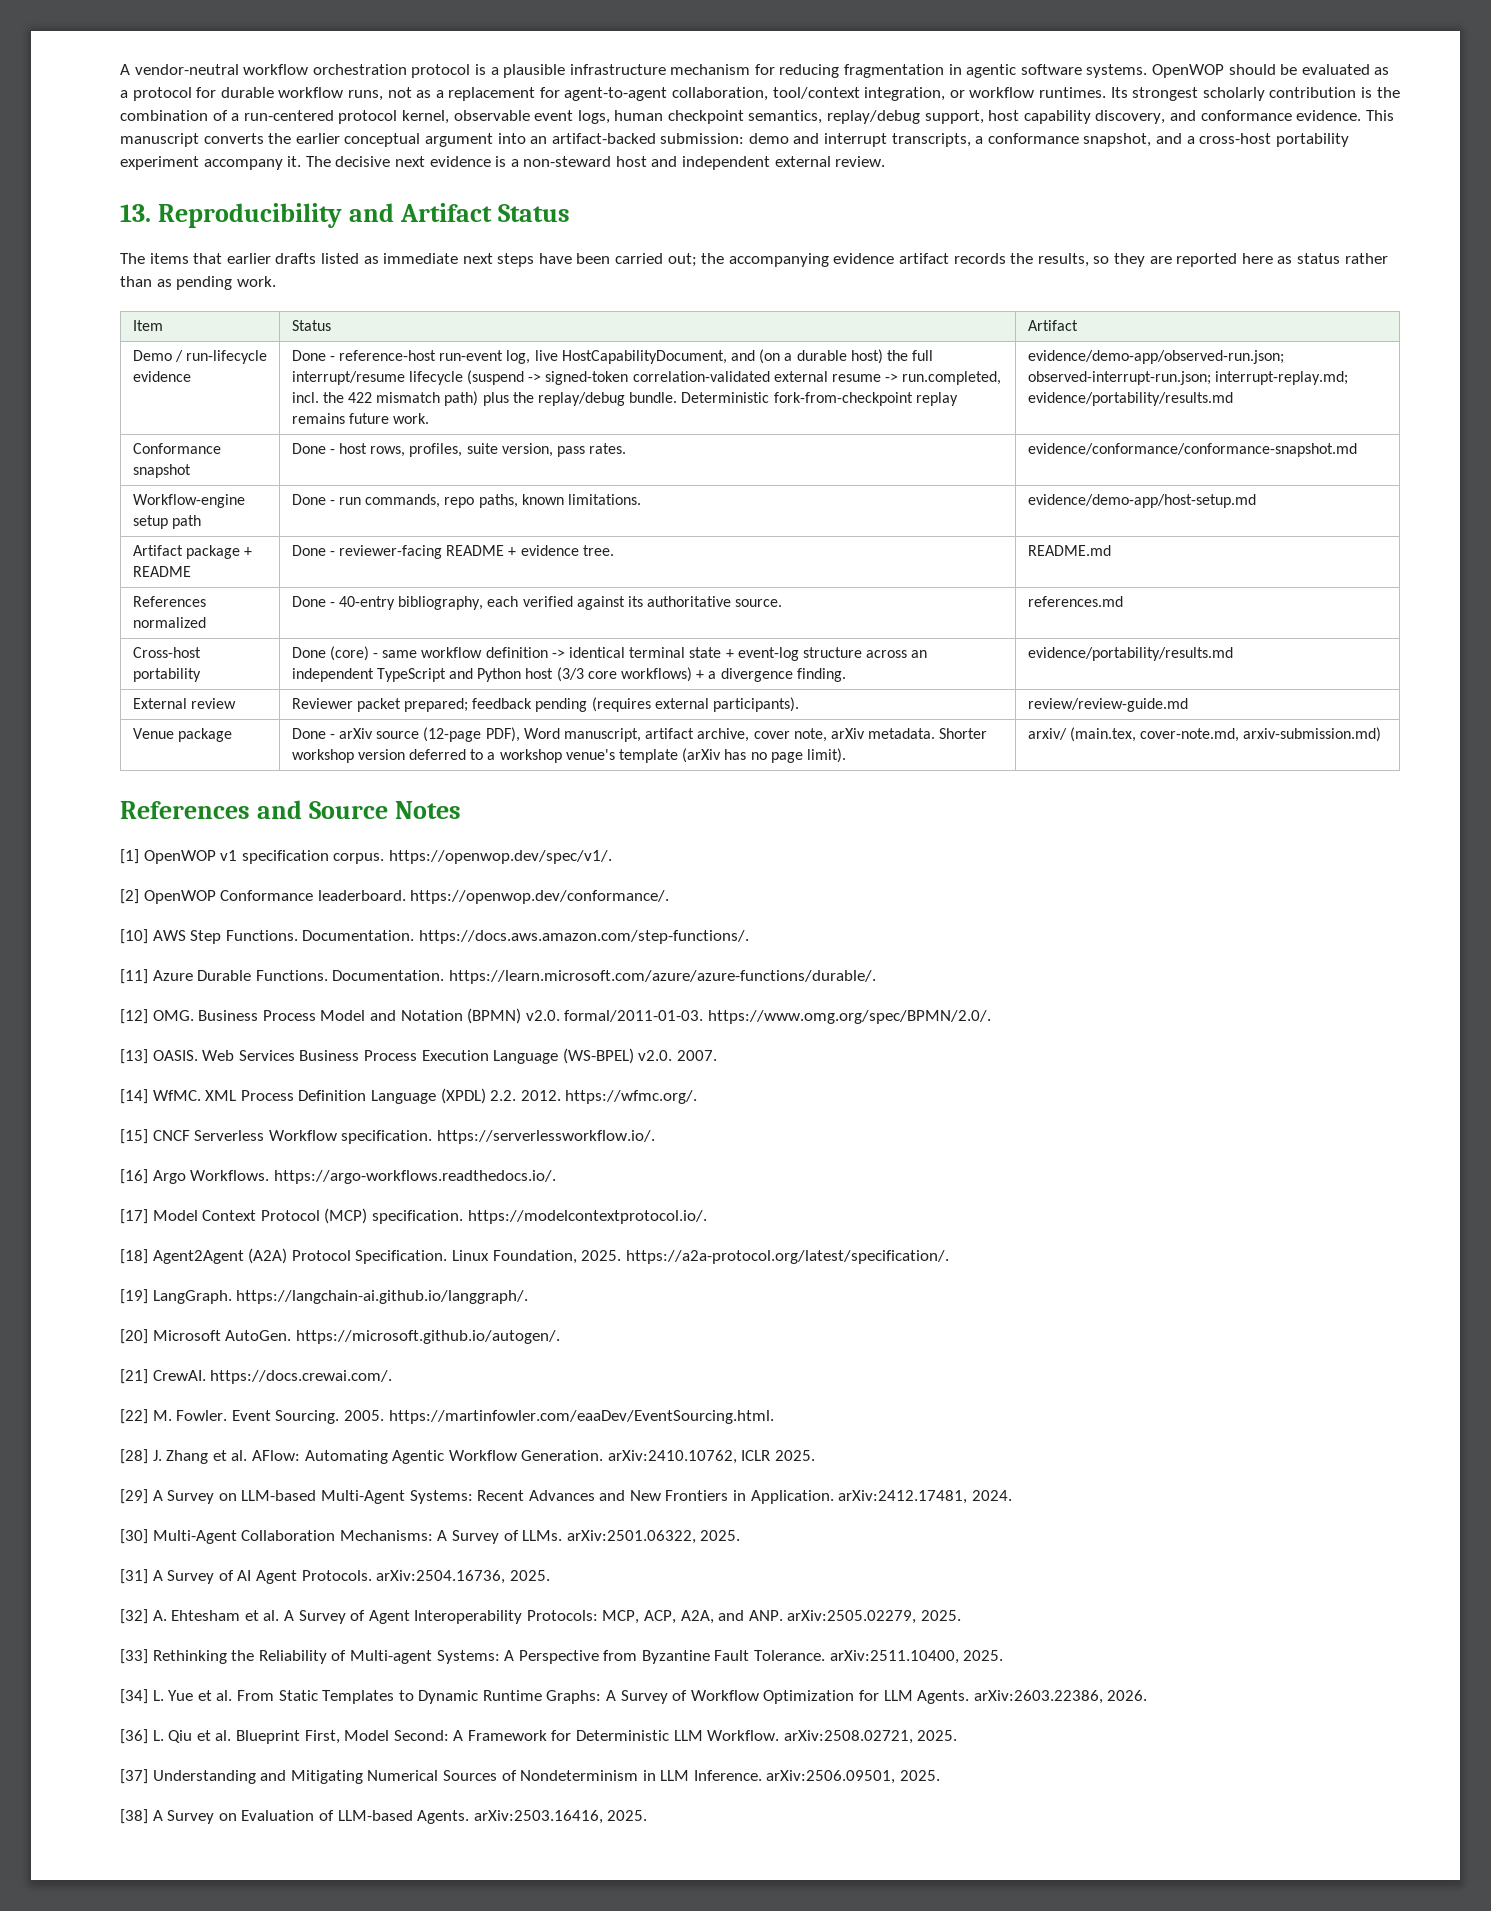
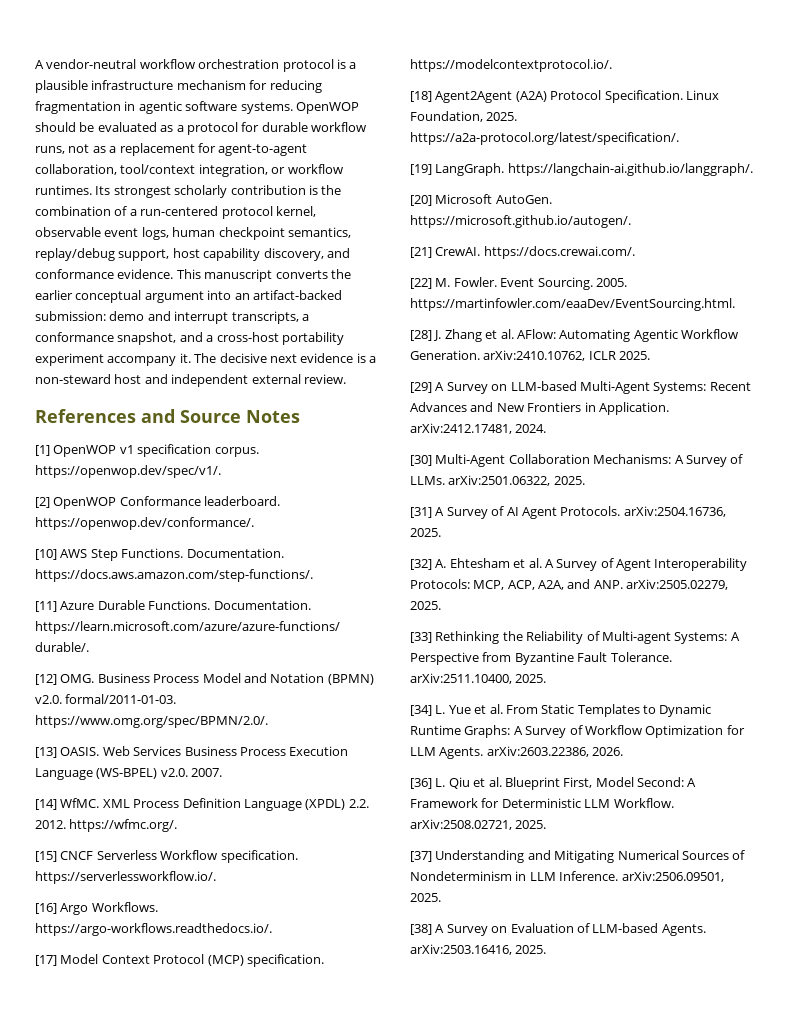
- 13. Reproducibility and Artifact Status
- The items that earlier drafts listed as immediate next steps have been carried out; the accompanying evidence artifact records the results, so they are reported here as status rather than as pending work.
- Item | Status | Artifact
- Demo / run-lifecycle evidence | Done - reference-host run-event log, live HostCapabilityDocument, and (on a durable host) the full interrupt/resume lifecycle (suspend -> signed-token correlation-validated external resume -> run.completed, incl. the 422 mismatch path) plus the replay/debug bundle. Deterministic fork-from-checkpoint replay remains future work. | evidence/demo-app/observed-run.json; observed-interrupt-run.json; interrupt-replay.md; evidence/portability/results.md
- Conformance snapshot | Done - host rows, profiles, suite version, pass rates. | evidence/conformance/conformance-snapshot.md
- Workflow-engine setup path | Done - run commands, repo paths, known limitations. | evidence/demo-app/host-setup.md
- Artifact package + README | Done - reviewer-facing README + evidence tree. | README.md
- References normalized | Done - 40-entry bibliography, each verified against its authoritative source. | references.md
- Cross-host portability | Done (core) - same workflow definition -> identical terminal state + event-log structure across an independent TypeScript and Python host (3/3 core workflows) + a divergence finding. | evidence/portability/results.md
- External review | Reviewer packet prepared; feedback pending (requires external participants). | review/review-guide.md
- Venue package | Done - arXiv source (12-page PDF), Word manuscript, artifact archive, cover note, arXiv metadata. Shorter workshop version deferred to a workshop venue's template (arXiv has no page limit). | arxiv/ (main.tex, cover-note.md, arxiv-submission.md)

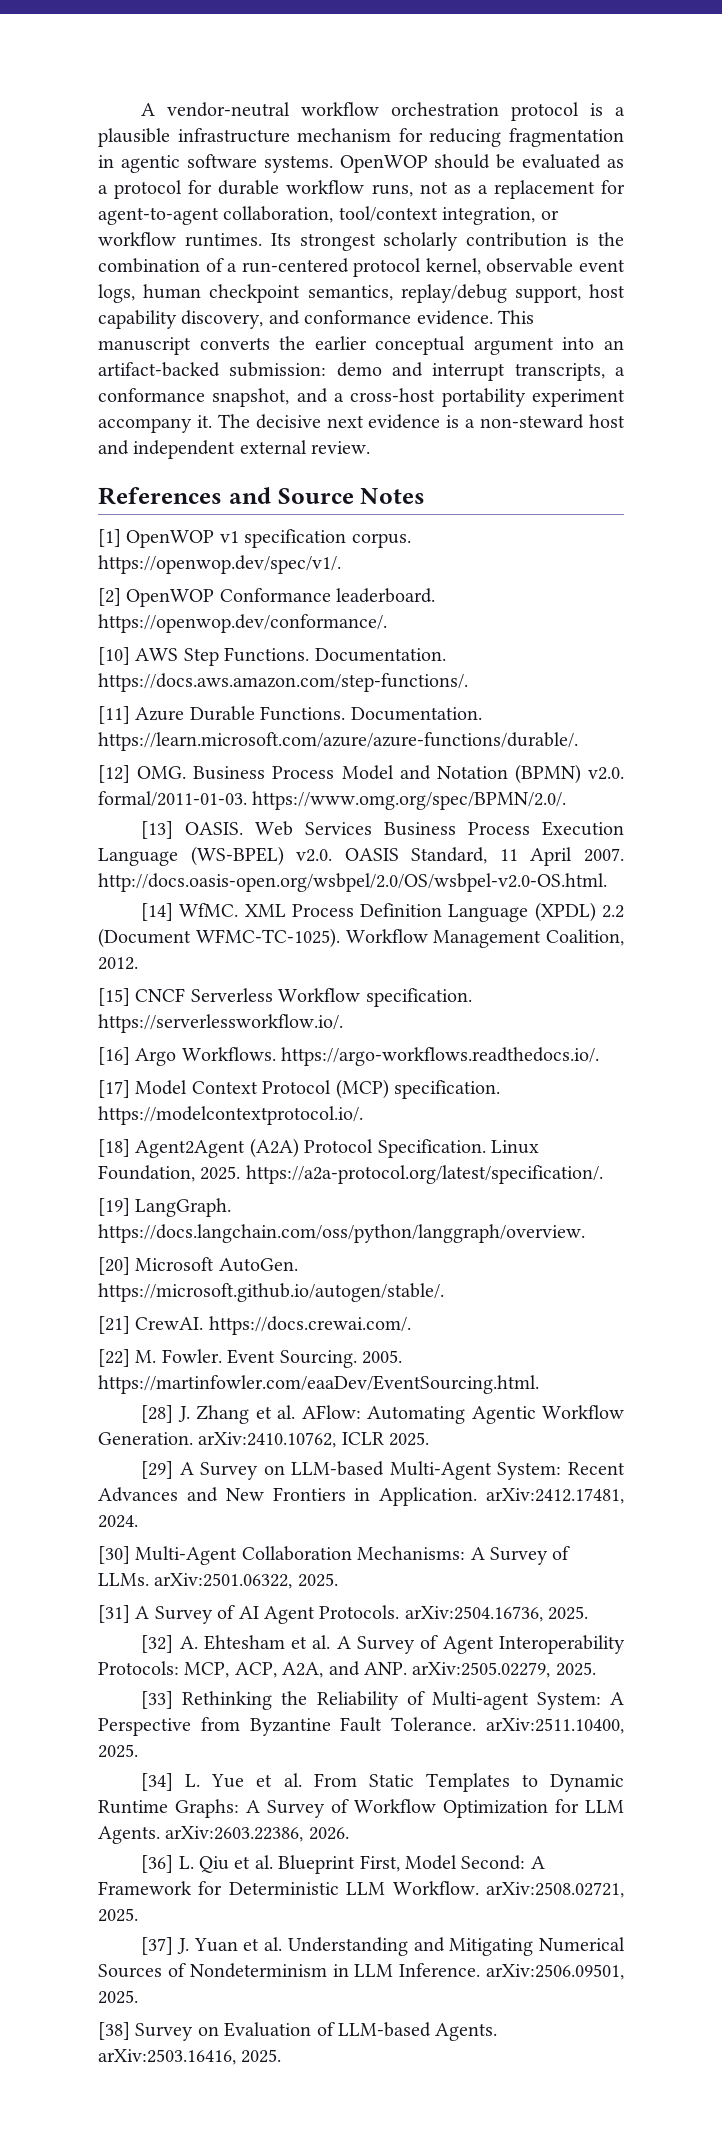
- Web Services Business Process Execution Language (WS-BPEL) v2.0. 2007.
+ Web Services Business Process Execution Language (WS-BPEL) v2.0. OASIS Standard, 11 April 2007. http://docs.oasis-open.org/wsbpel/2.0/OS/wsbpel-v2.0-OS.html.
- XML Process Definition Language (XPDL) 2.2. 2012. https://wfmc.org/.
+ XML Process Definition Language (XPDL) 2.2 (Document WFMC-TC-1025). Workflow Management Coalition, 2012.
- [19] LangGraph. https://langchain-ai.github.io/langgraph/.
+ [19] LangGraph. https://docs.langchain.com/oss/python/langgraph/overview.
- [20] Microsoft AutoGen. https://microsoft.github.io/autogen/.
+ [20] Microsoft AutoGen. https://microsoft.github.io/autogen/stable/.
- [29] A Survey on LLM-based Multi-Agent Systems: Recent Advances and New Frontiers in Application. arXiv:2412.17481, 2024.
+ [29] A Survey on LLM-based Multi-Agent System: Recent Advances and New Frontiers in Application. arXiv:2412.17481, 2024.
- [33] Rethinking the Reliability of Multi-agent Systems: A Perspective from Byzantine Fault Tolerance. arXiv:2511.10400, 2025.
+ [33] Rethinking the Reliability of Multi-agent System: A Perspective from Byzantine Fault Tolerance. arXiv:2511.10400, 2025.
- [37] Understanding and Mitigating Numerical Sources of Nondeterminism in LLM Inference. arXiv:2506.09501, 2025.
+ [37] J. Yuan et al. Understanding and Mitigating Numerical Sources of Nondeterminism in LLM Inference. arXiv:2506.09501, 2025.
- [38] A Survey on Evaluation of LLM-based Agents. arXiv:2503.16416, 2025.
+ [38] Survey on Evaluation of LLM-based Agents. arXiv:2503.16416, 2025.

